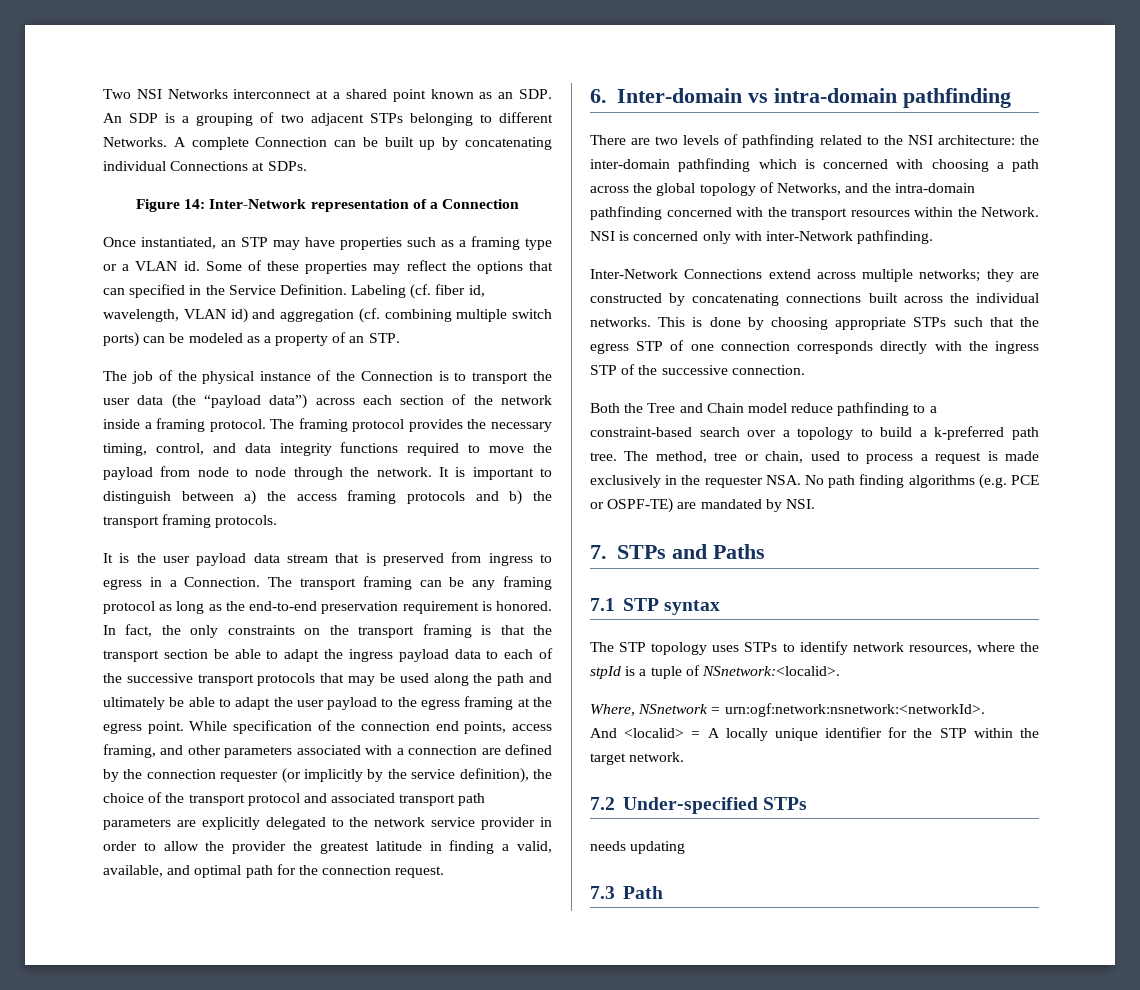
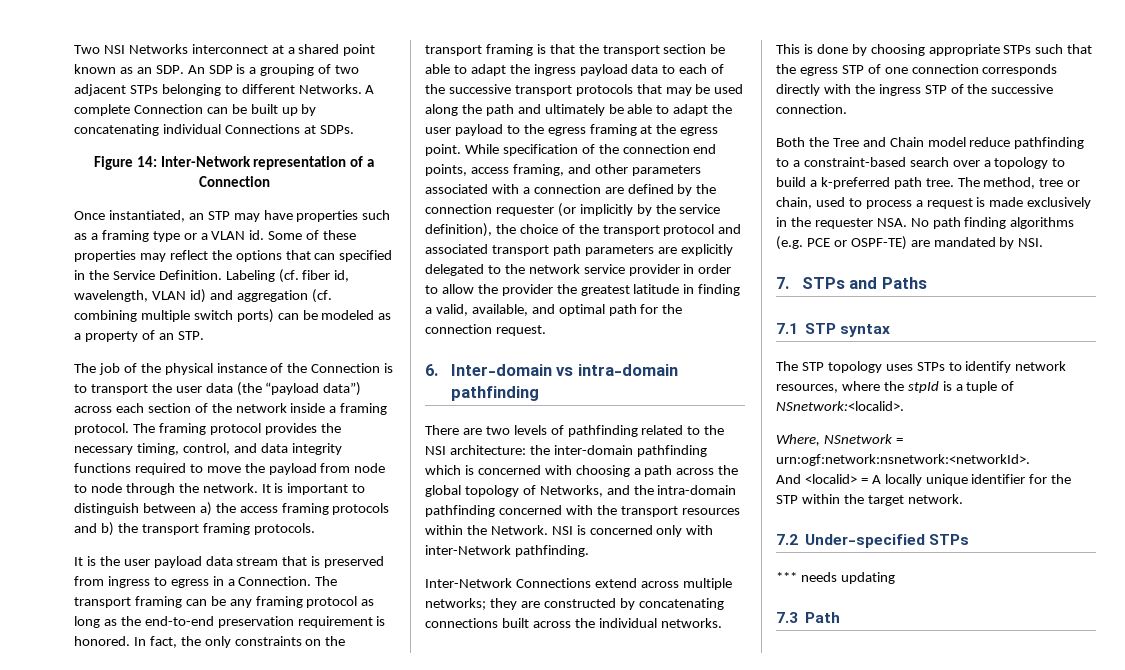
- needs updating
+ *** needs updating

